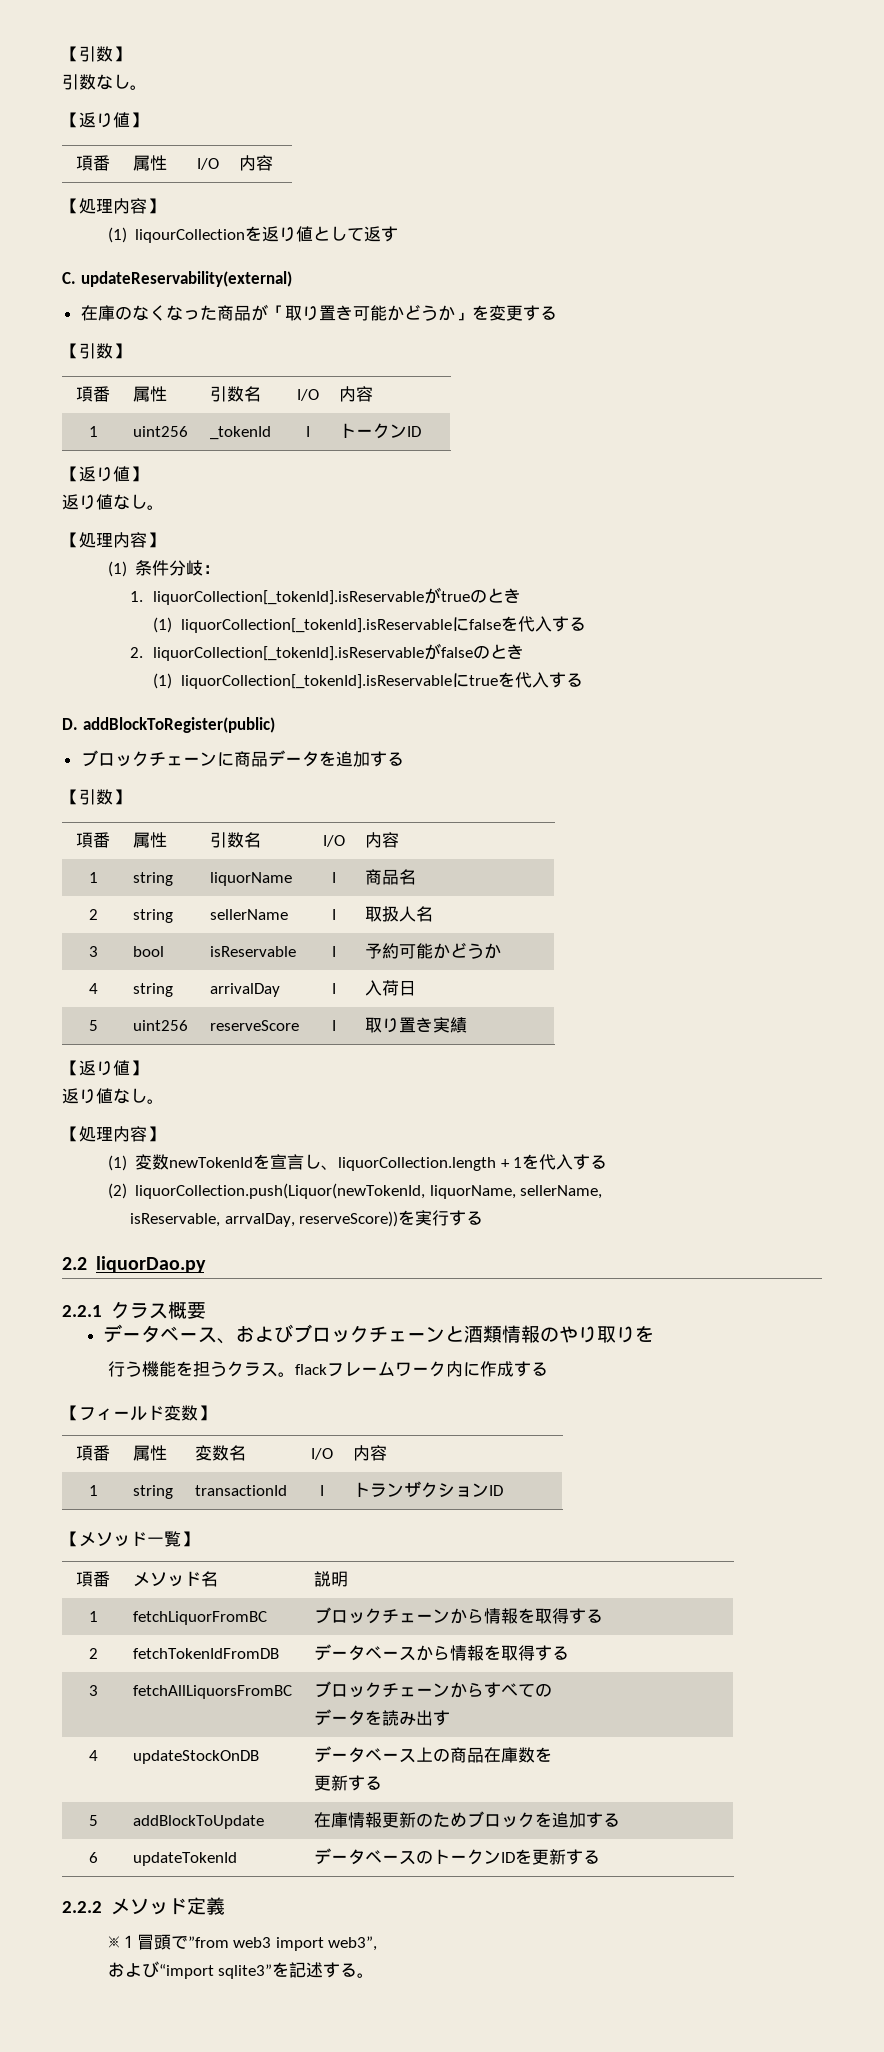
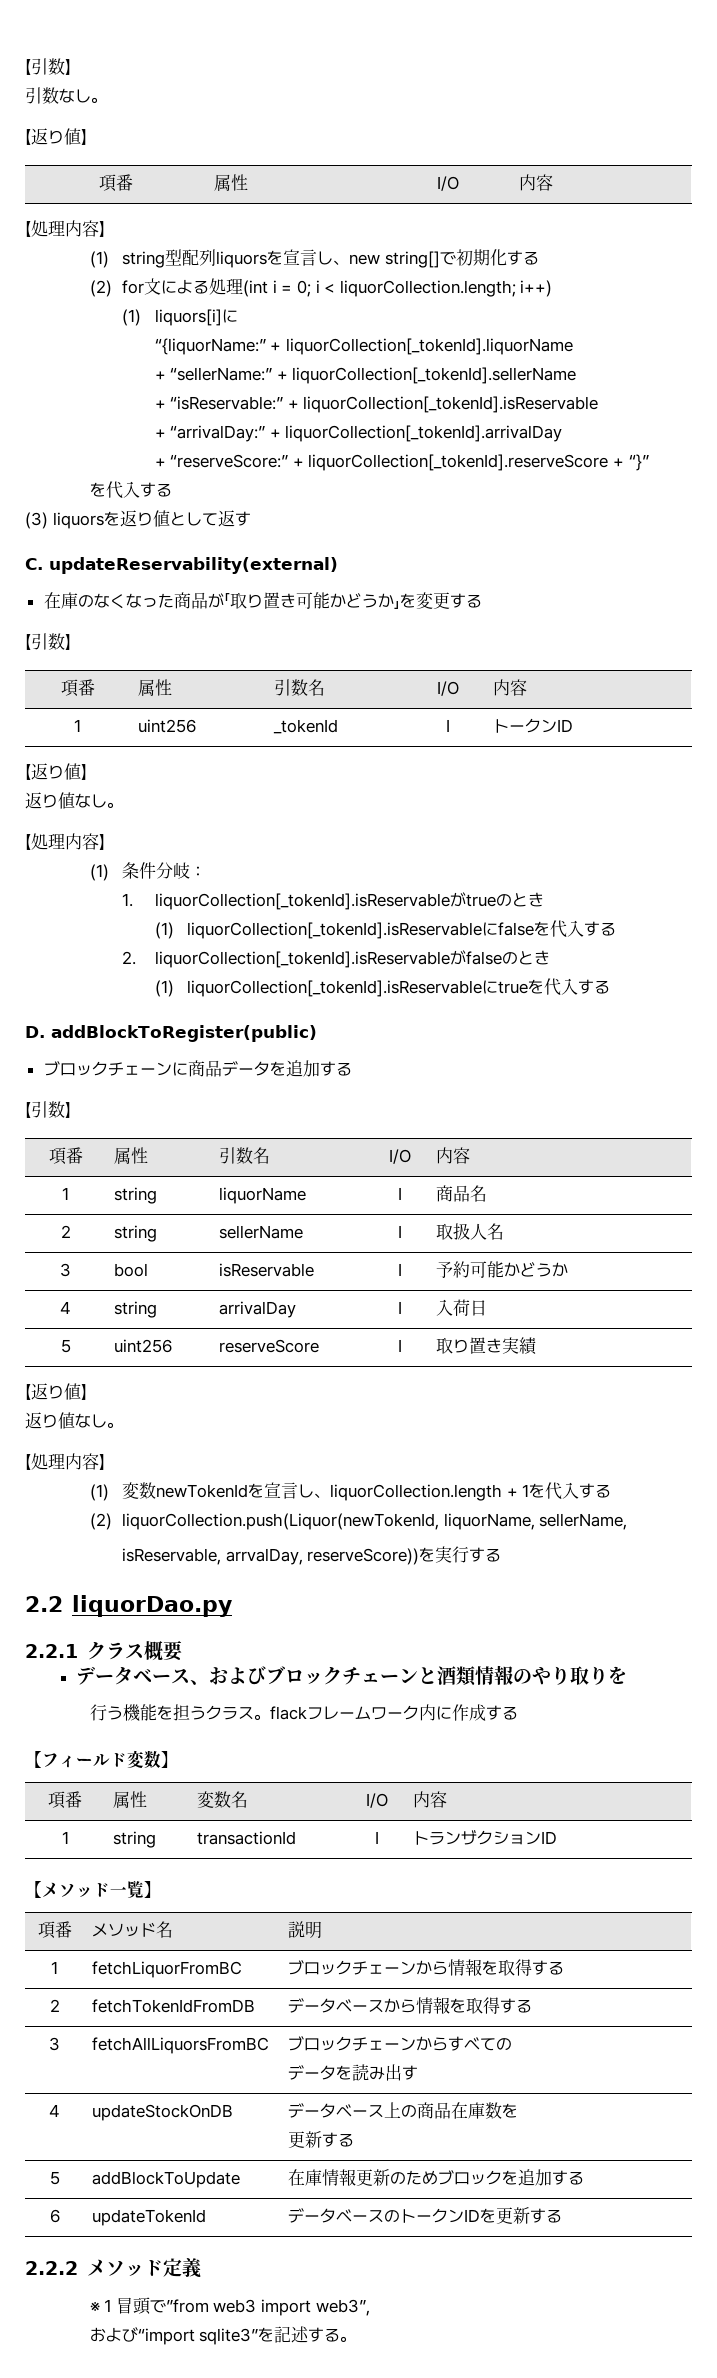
- (1) liqourCollectionを返り値として返す
+ (1) string型配列liquorsを宣言し、new string[]で初期化する
+ (2) for文による処理(int i = 0; i < liquorCollection.length; i++)
+ (1) liquors[i]に
+ “{liquorName:” + liquorCollection[_tokenId].liquorName
+ + “sellerName:” + liquorCollection[_tokenId].sellerName
+ + “isReservable:” + liquorCollection[_tokenId].isReservable
+ + “arrivalDay:” + liquorCollection[_tokenId].arrivalDay
+ + “reserveScore:” + liquorCollection[_tokenId].reserveScore + “}”
+ を代入する
+ (3) liquorsを返り値として返す

